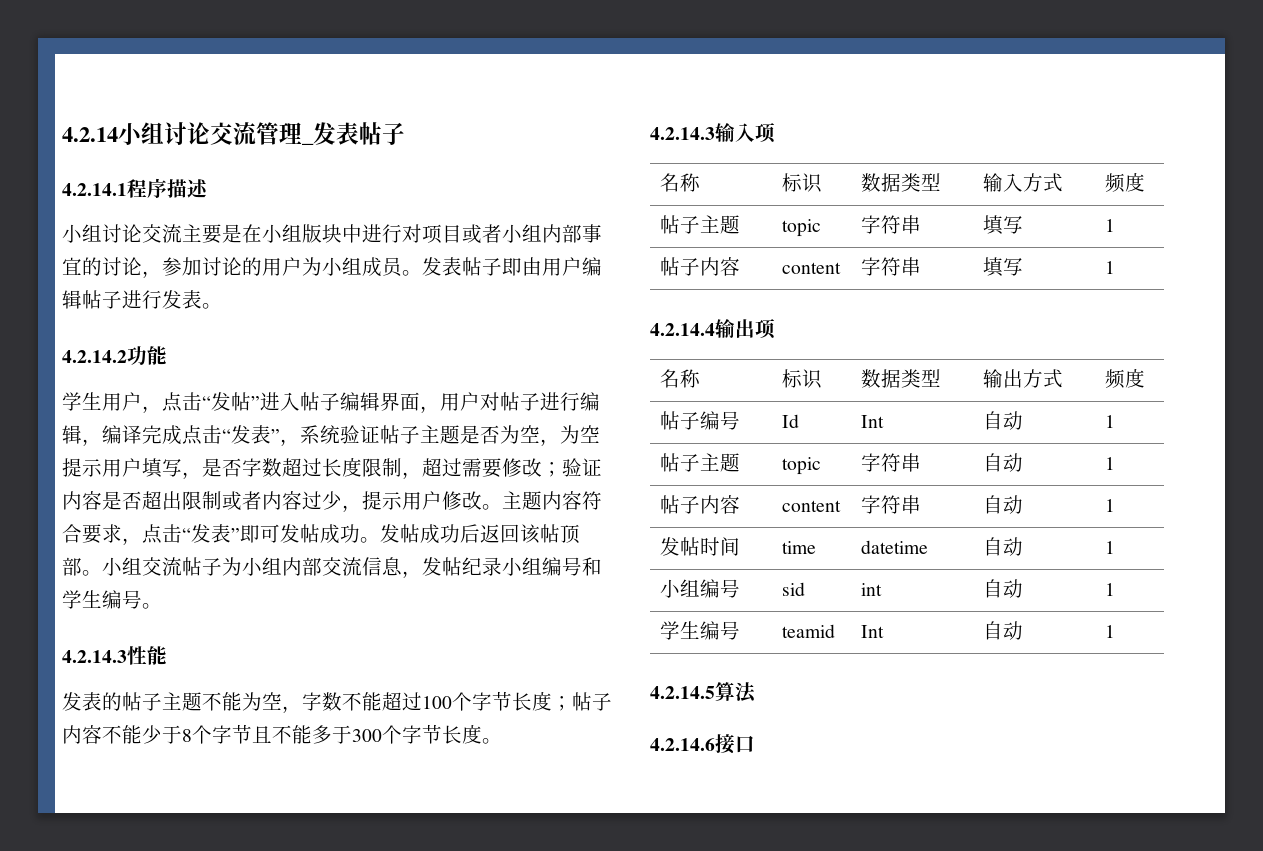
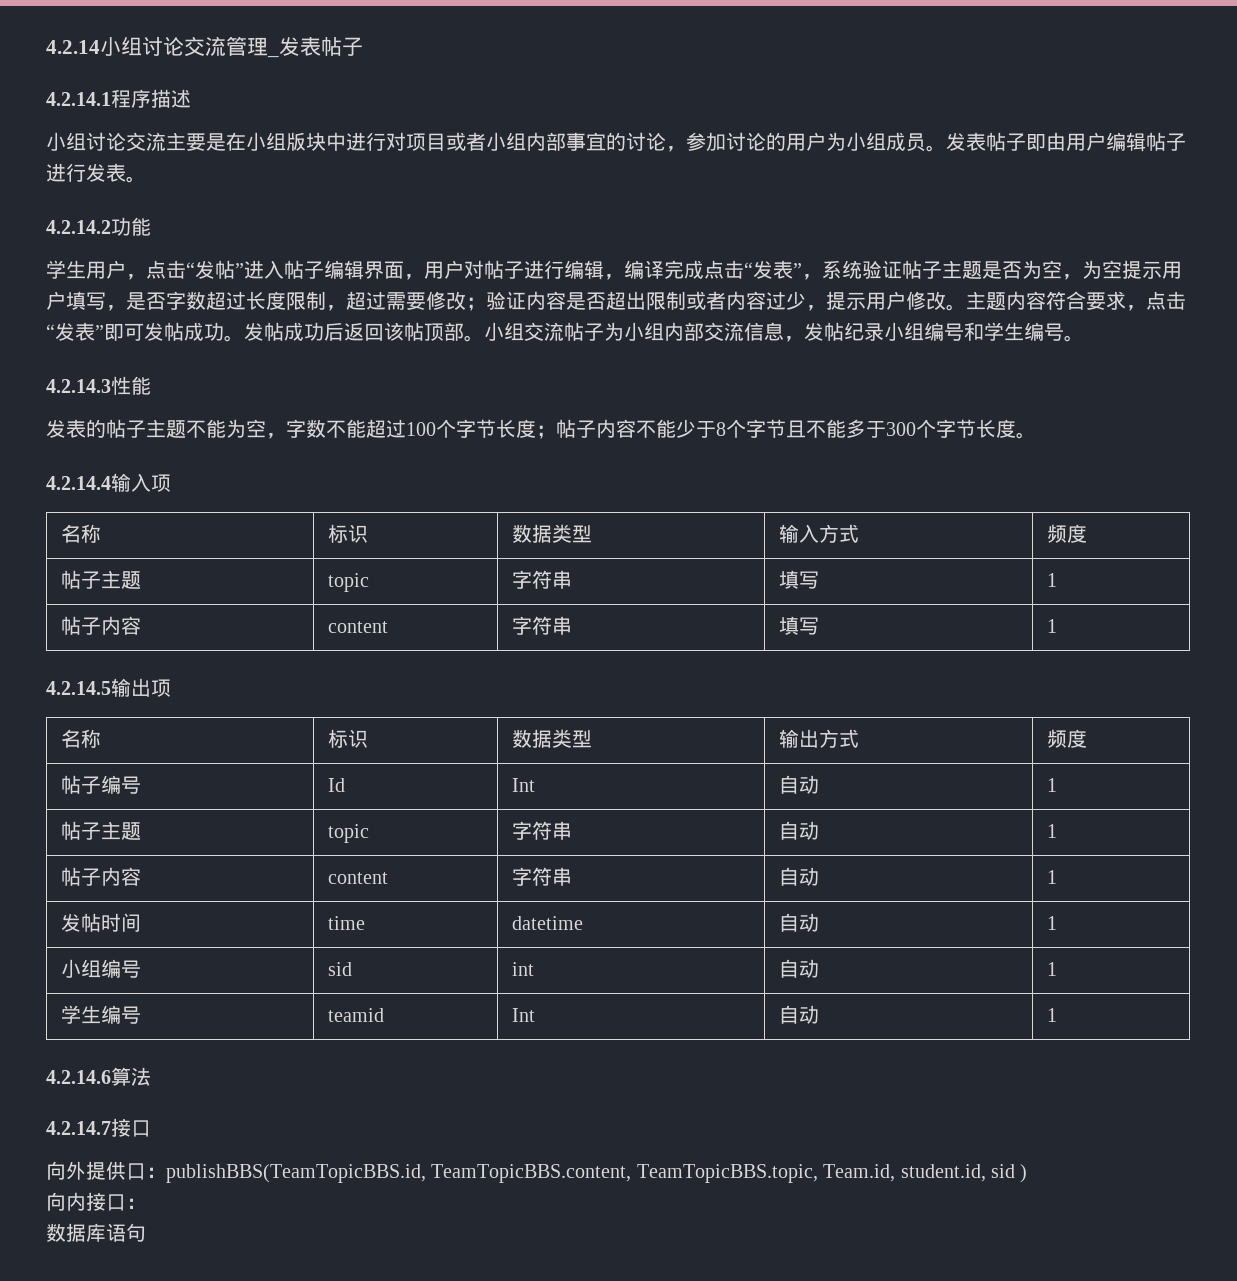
- 4.2.14.3输入项
+ 4.2.14.4输入项
- 4.2.14.4输出项
+ 4.2.14.5输出项
- 4.2.14.5算法
+ 4.2.14.6算法
- 4.2.14.6接口
+ 4.2.14.7接口
+ 向外提供口：publishBBS(TeamTopicBBS.id, TeamTopicBBS.content, TeamTopicBBS.topic, Team.id, student.id, sid )
+ 向内接口：
+ 数据库语句

